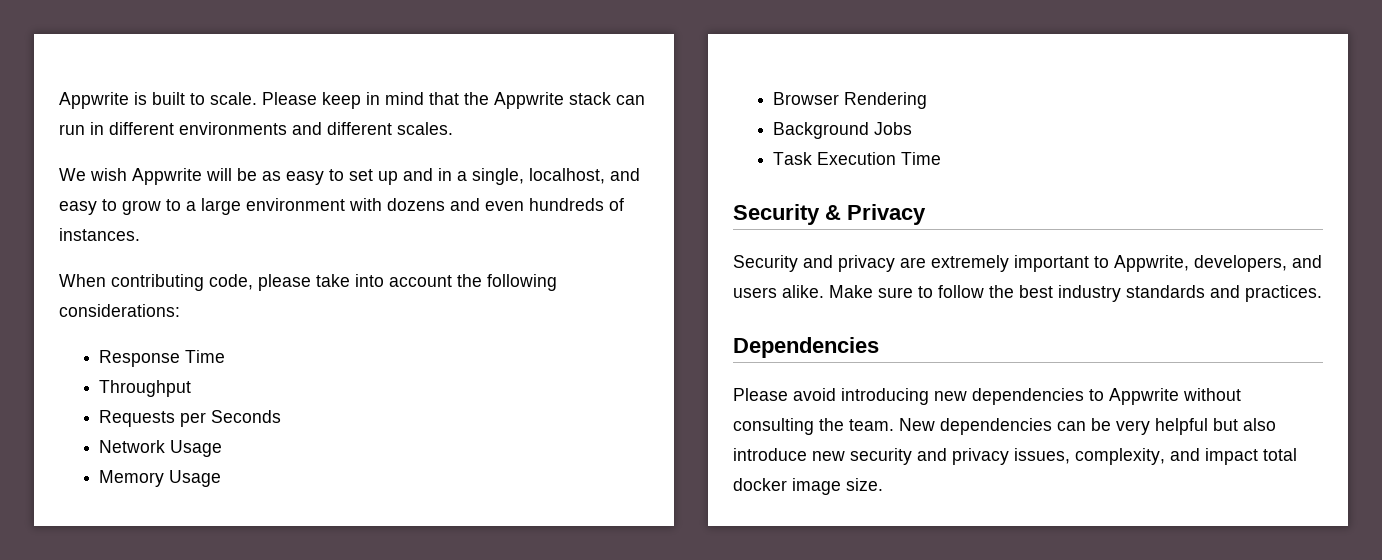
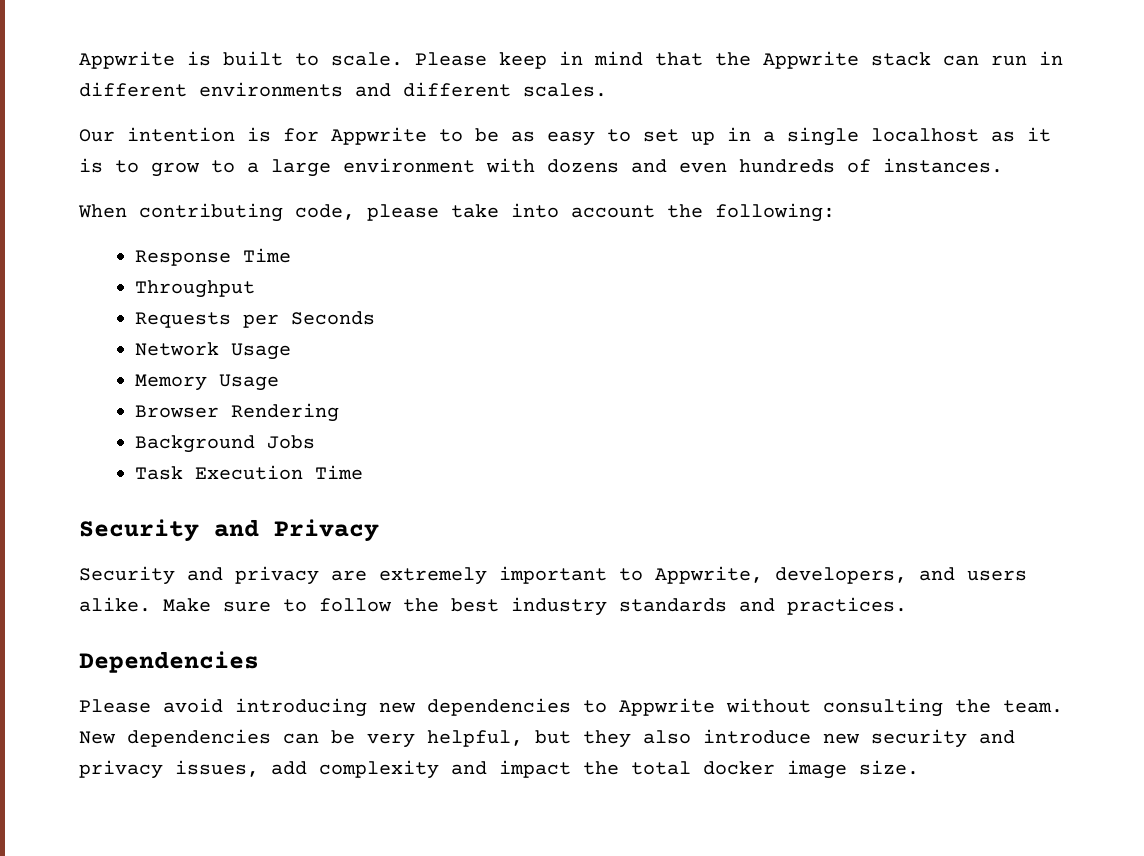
- We wish Appwrite will be as easy to set up and in a single, localhost, and easy to grow to a large environment with dozens and even hundreds of instances.
+ Our intention is for Appwrite to be as easy to set up in a single localhost as it is to grow to a large environment with dozens and even hundreds of instances.
- When contributing code, please take into account the following considerations:
+ When contributing code, please take into account the following:
- Security & Privacy
+ Security and Privacy
- New dependencies can be very helpful but also introduce new security and privacy issues, complexity, and impact total docker image size.
+ New dependencies can be very helpful, but they also introduce new security and privacy issues, add complexity and impact the total docker image size.

